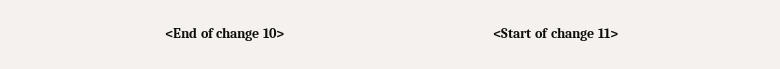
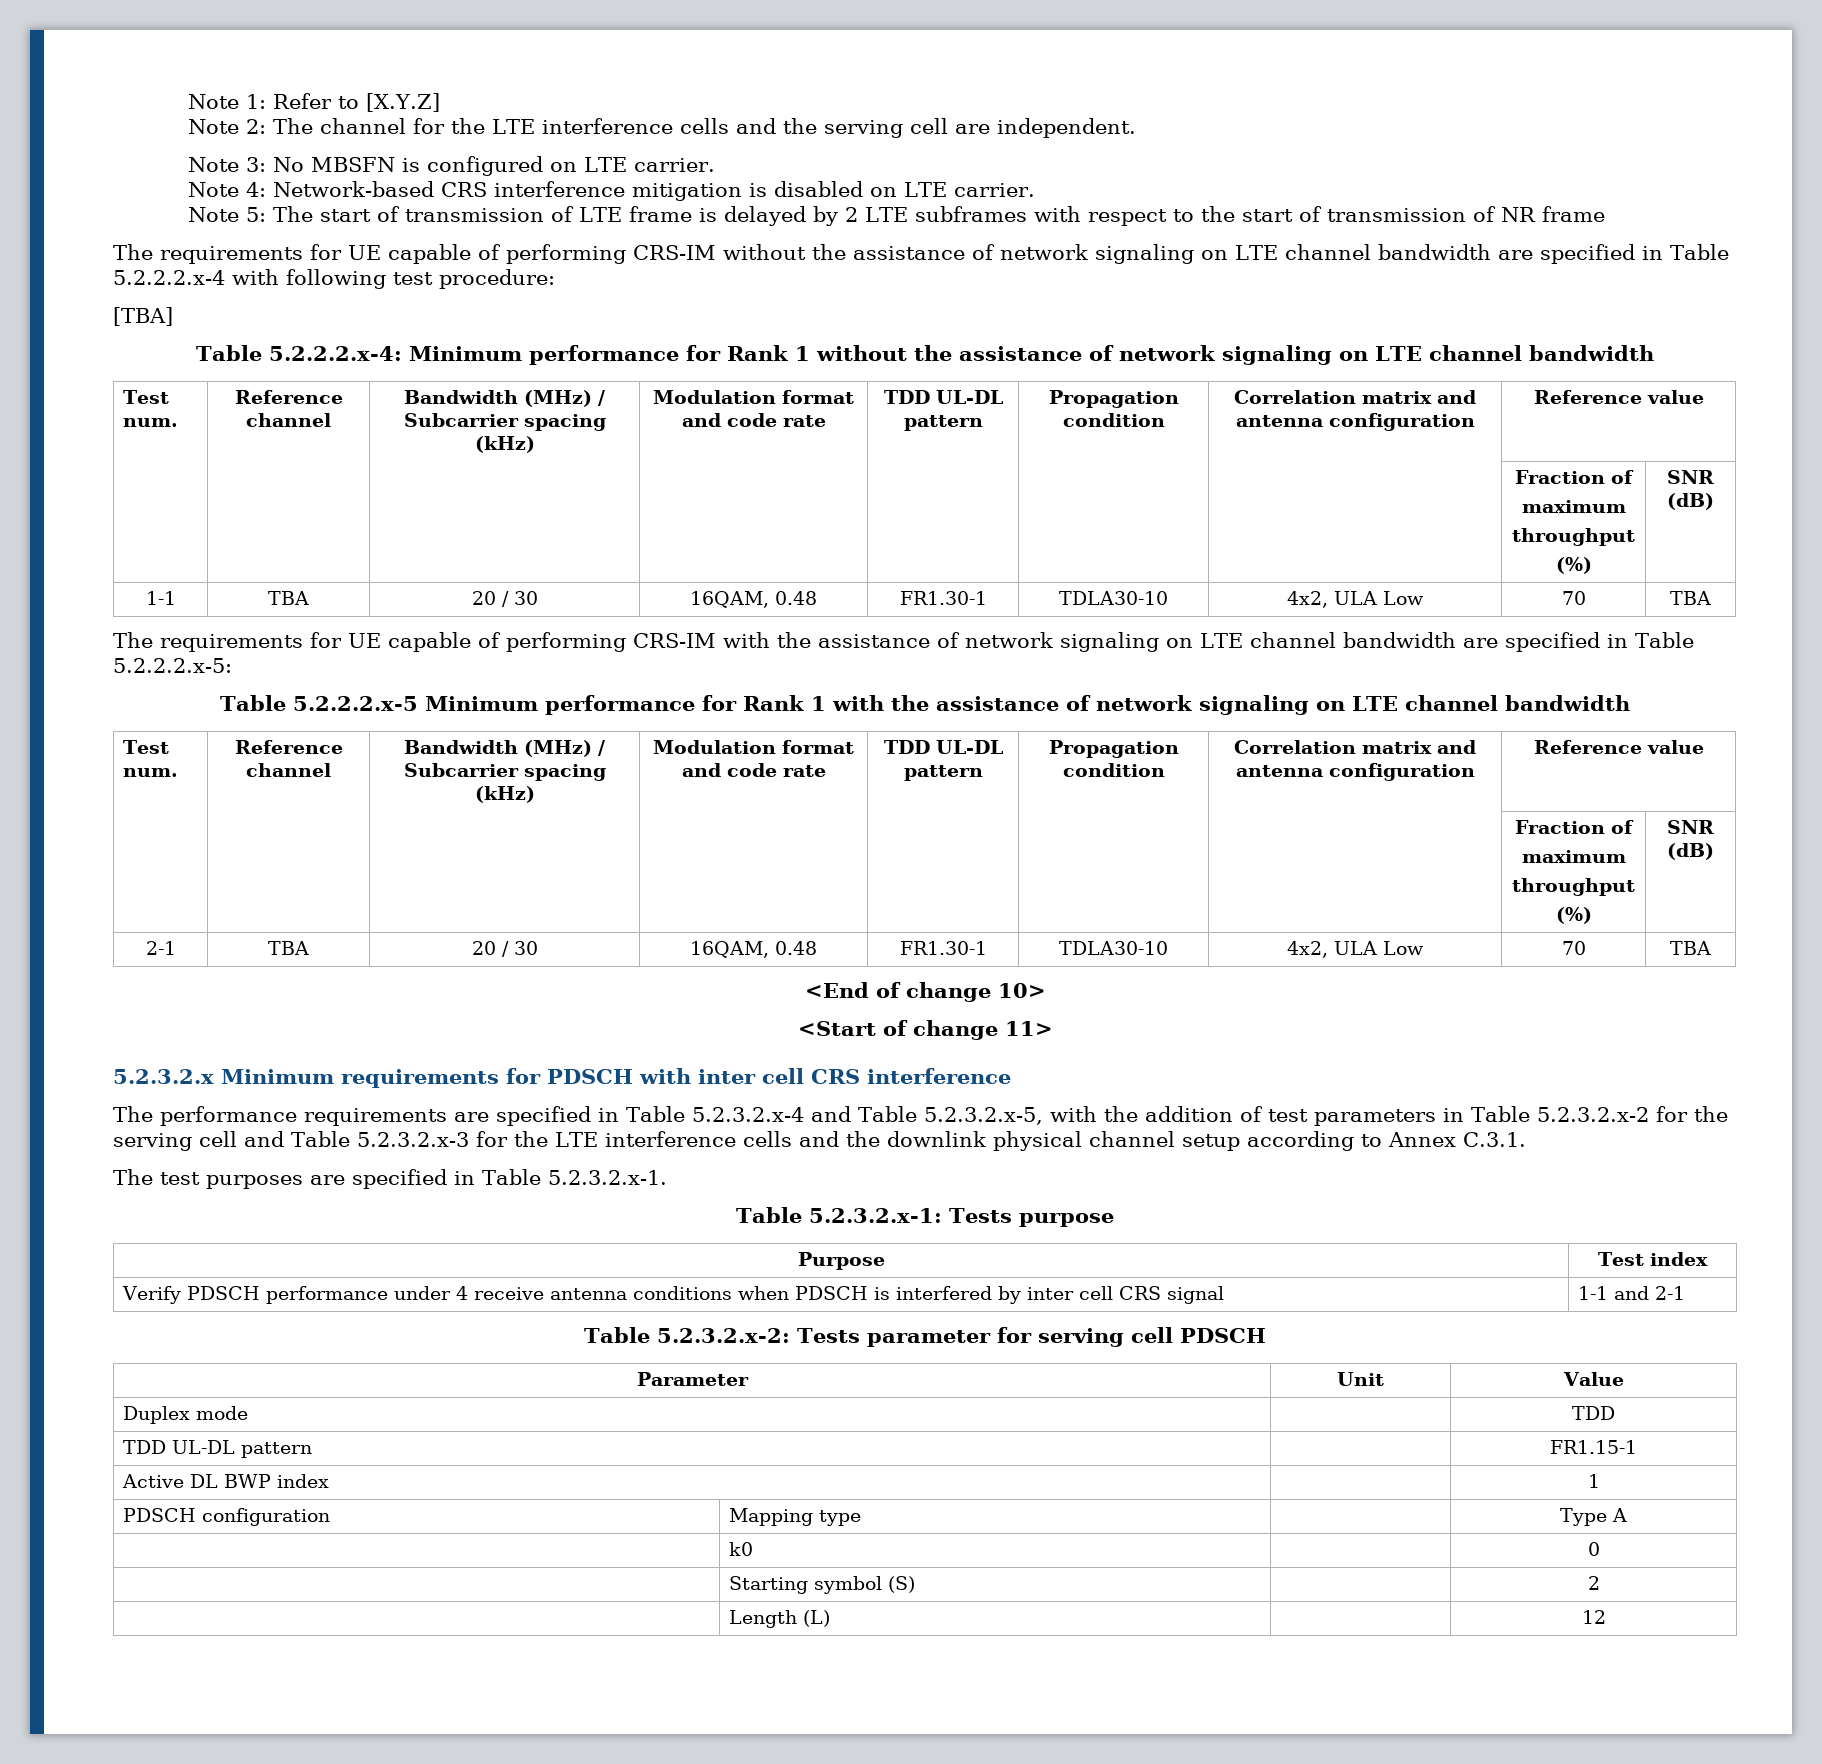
+ Note 1: Refer to [X.Y.Z]
+ Note 2: The channel for the LTE interference cells and the serving cell are independent.
+ Note 3: No MBSFN is configured on LTE carrier.
+ Note 4: Network-based CRS interference mitigation is disabled on LTE carrier.
+ Note 5: The start of transmission of LTE frame is delayed by 2 LTE subframes with respect to the start of transmission of NR frame
+ The requirements for UE capable of performing CRS-IM without the assistance of network signaling on LTE channel bandwidth are specified in Table 5.2.2.2.x-4 with following test procedure:
+ [TBA]
+ Table 5.2.2.2.x-4: Minimum performance for Rank 1 without the assistance of network signaling on LTE channel bandwidth
+ Test num. | Reference channel | Bandwidth (MHz) / Subcarrier spacing (kHz) | Modulation format and code rate | TDD UL-DL pattern | Propagation condition | Correlation matrix and antenna configuration | Reference value
+ | | | | | | | Fraction of
+ maximum
+ throughput
+ (%) | SNR (dB)
+ 1-1 | TBA | 20 / 30 | 16QAM, 0.48 | FR1.30-1 | TDLA30-10 | 4x2, ULA Low | 70 | TBA
+ The requirements for UE capable of performing CRS-IM with the assistance of network signaling on LTE channel bandwidth are specified in Table 5.2.2.2.x-5:
+ Table 5.2.2.2.x-5 Minimum performance for Rank 1 with the assistance of network signaling on LTE channel bandwidth
+ Test num. | Reference channel | Bandwidth (MHz) / Subcarrier spacing (kHz) | Modulation format and code rate | TDD UL-DL pattern | Propagation condition | Correlation matrix and antenna configuration | Reference value
+ | | | | | | | Fraction of
+ maximum
+ throughput
+ (%) | SNR (dB)
+ 2-1 | TBA | 20 / 30 | 16QAM, 0.48 | FR1.30-1 | TDLA30-10 | 4x2, ULA Low | 70 | TBA
+ 5.2.3.2.x Minimum requirements for PDSCH with inter cell CRS interference
+ The performance requirements are specified in Table 5.2.3.2.x-4 and Table 5.2.3.2.x-5, with the addition of test parameters in Table 5.2.3.2.x-2 for the serving cell and Table 5.2.3.2.x-3 for the LTE interference cells and the downlink physical channel setup according to Annex C.3.1.
+ The test purposes are specified in Table 5.2.3.2.x-1.
+ Table 5.2.3.2.x-1: Tests purpose
+ Purpose | Test index
+ Verify PDSCH performance under 4 receive antenna conditions when PDSCH is interfered by inter cell CRS signal | 1-1 and 2-1
+ Table 5.2.3.2.x-2: Tests parameter for serving cell PDSCH
+ Parameter | Unit | Value
+ Duplex mode | | TDD
+ TDD UL-DL pattern | | FR1.15-1
+ Active DL BWP index | | 1
+ PDSCH configuration | Mapping type | | Type A
+ | k0 | | 0
+ | Starting symbol (S) | | 2
+ | Length (L) | | 12

